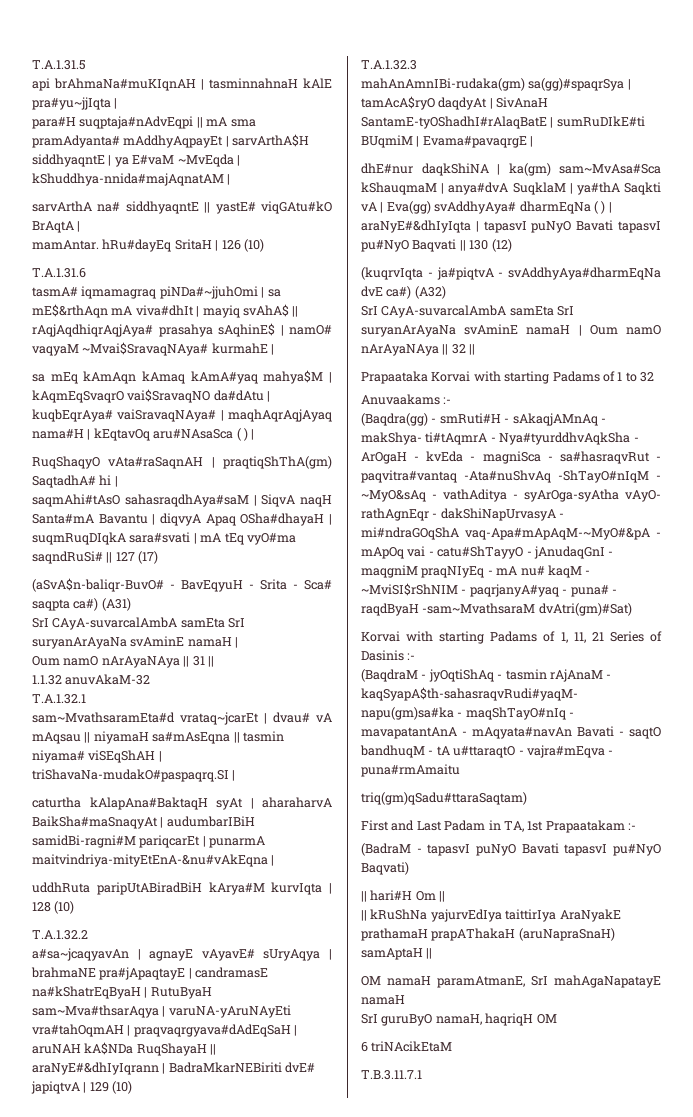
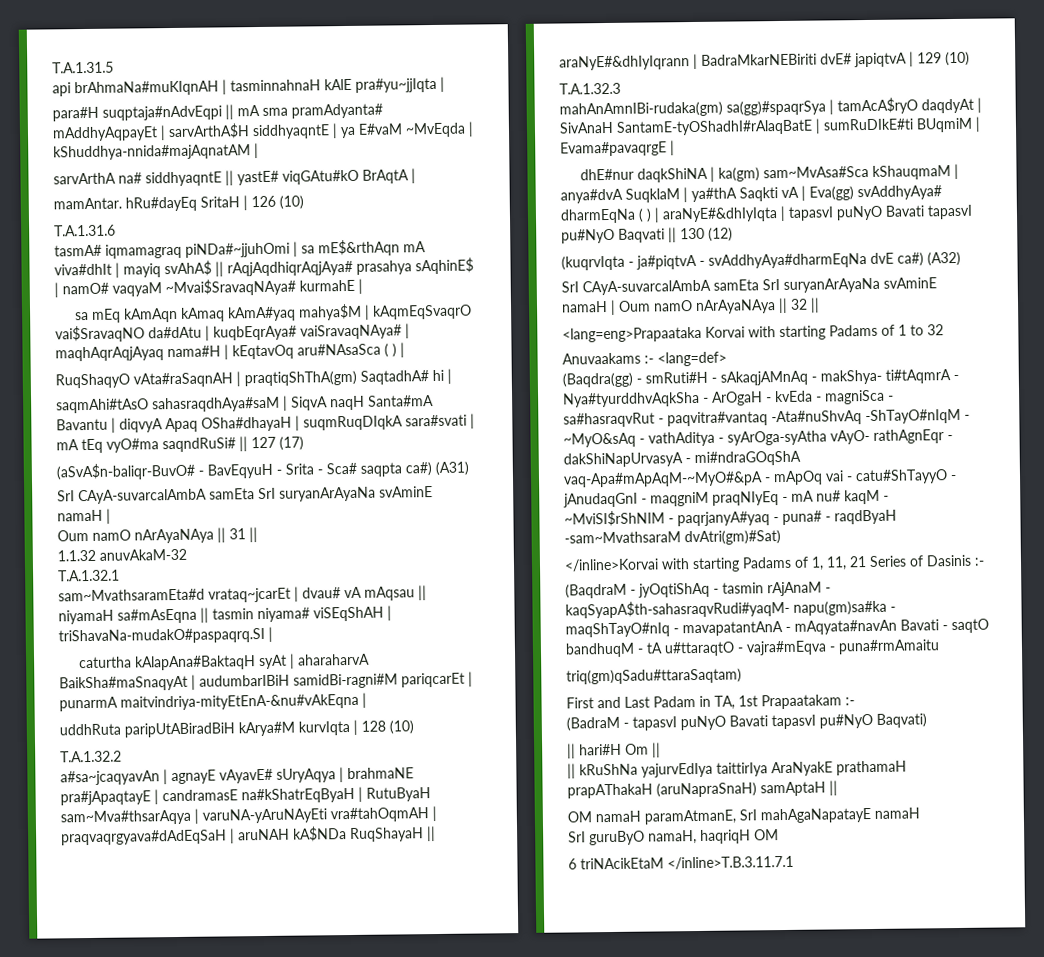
- Prapaataka Korvai with starting Padams of 1 to 32
+ <lang=eng>Prapaataka Korvai with starting Padams of 1 to 32
- Anuvaakams :-
+ Anuvaakams :- <lang=def>
- Korvai with starting Padams of 1, 11, 21 Series of Dasinis :-
+ </inline>Korvai with starting Padams of 1, 11, 21 Series of Dasinis :-
- 6 triNAcikEtaM
- T.B.3.11.7.1
+ 6 triNAcikEtaM </inline>T.B.3.11.7.1

